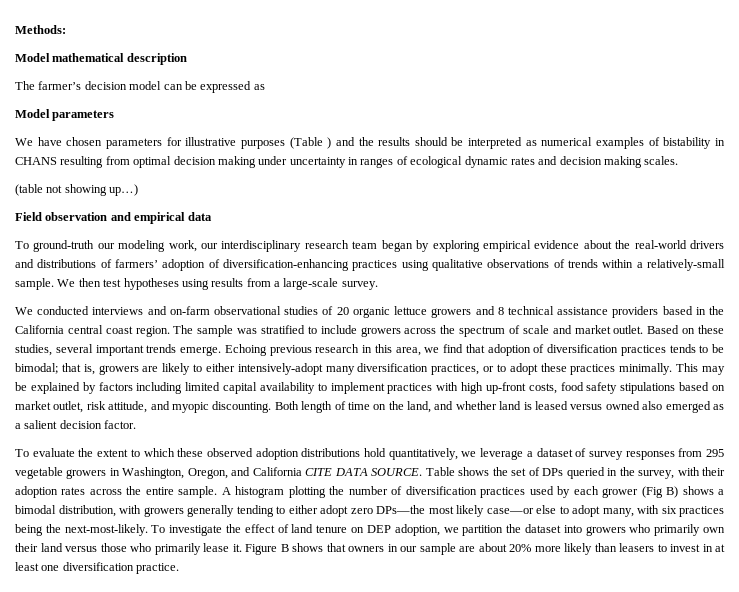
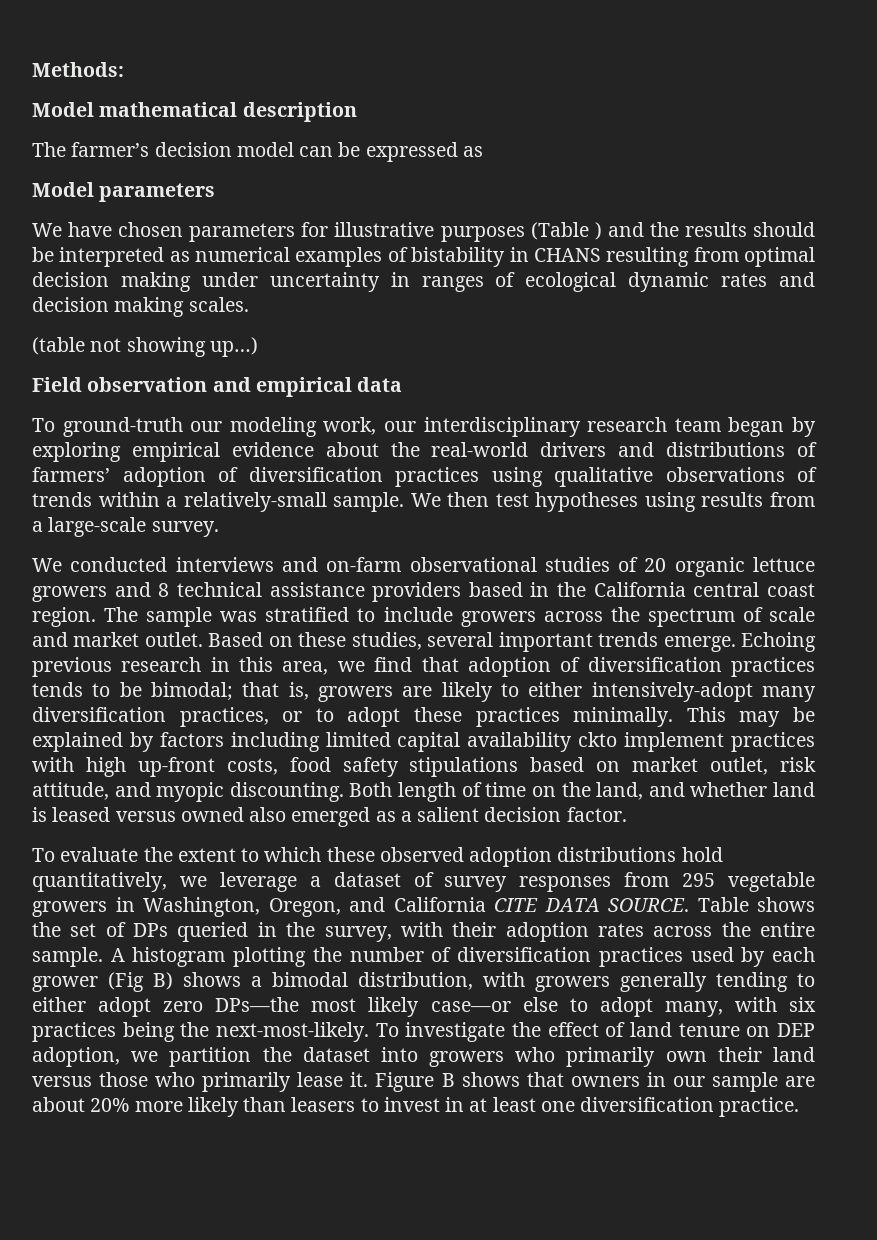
- To ground-truth our modeling work, our interdisciplinary research team began by exploring empirical evidence about the real-world drivers and distributions of farmers’ adoption of diversification-enhancing practices using qualitative observations of trends within a relatively-small sample.
+ To ground-truth our modeling work, our interdisciplinary research team began by exploring empirical evidence about the real-world drivers and distributions of farmers’ adoption of diversification practices using qualitative observations of trends within a relatively-small sample.
- This may be explained by factors including limited capital availability to implement practices with high up-front costs, food safety stipulations based on market outlet, risk attitude, and myopic discounting.
+ This may be explained by factors including limited capital availability ckto implement practices with high up-front costs, food safety stipulations based on market outlet, risk attitude, and myopic discounting.

